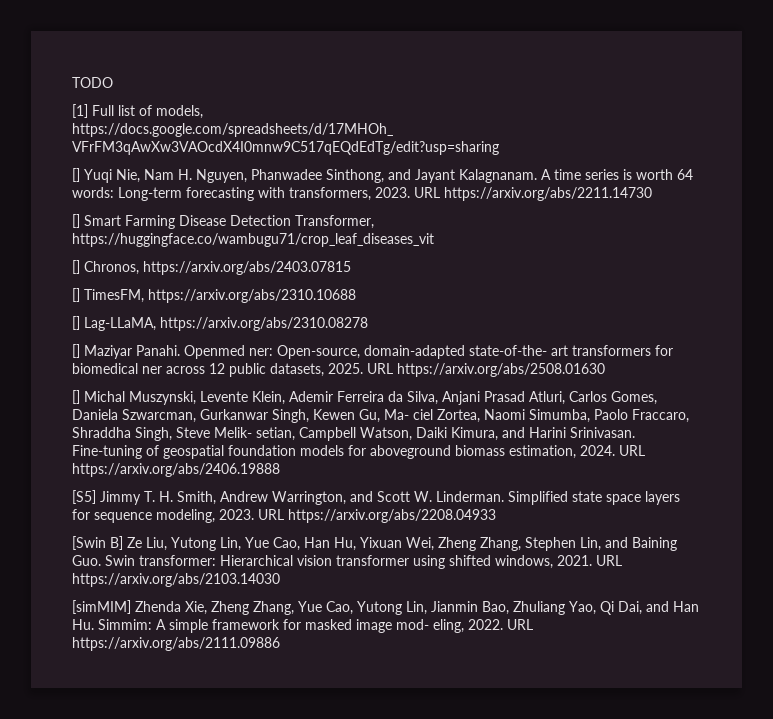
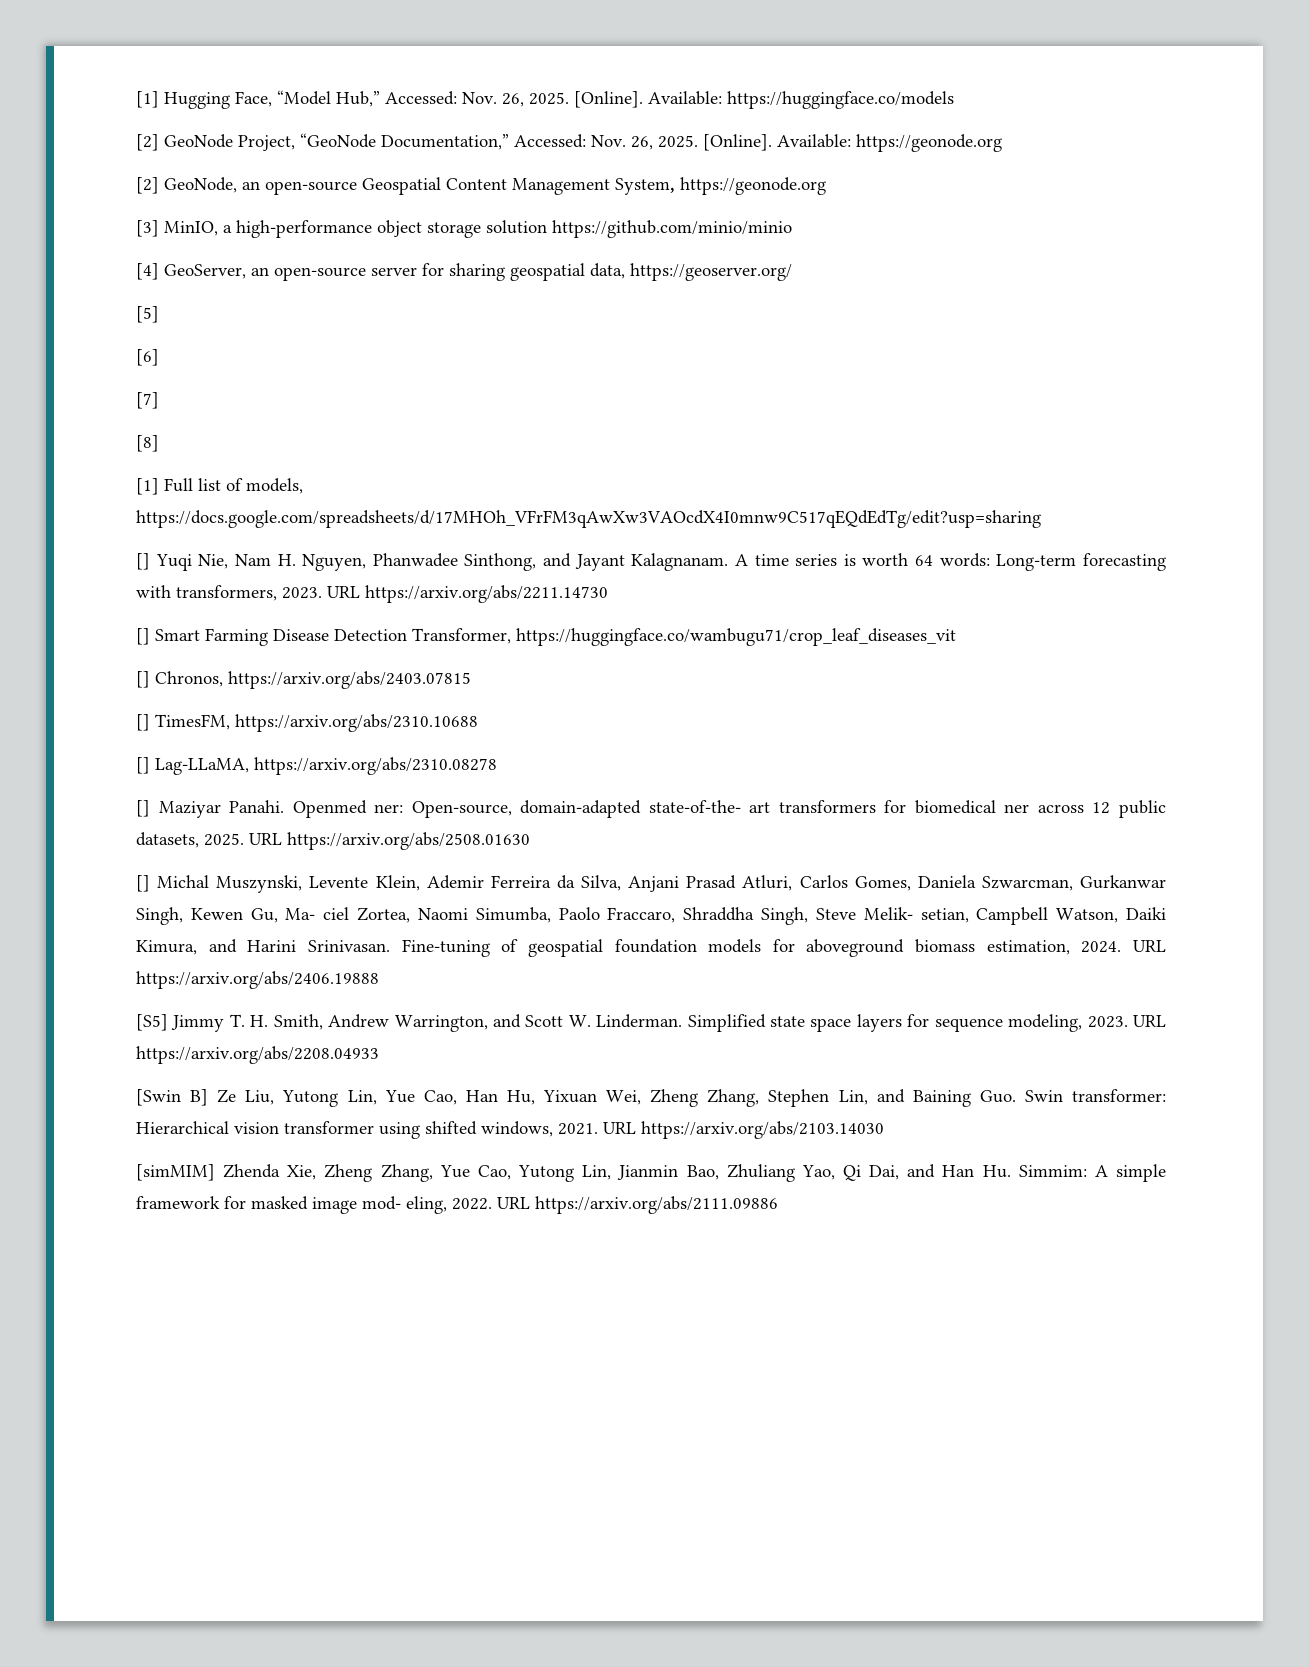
- TODO
+ [1] Hugging Face, “Model Hub,” Accessed: Nov. 26, 2025. [Online]. Available: https://huggingface.co/models
+ [2] GeoNode Project, “GeoNode Documentation,” Accessed: Nov. 26, 2025. [Online]. Available: https://geonode.org
+ [2] GeoNode, an open-source Geospatial Content Management System, https://geonode.org
+ [3] MinIO, a high-performance object storage solution https://github.com/minio/minio
+ [4] GeoServer, an open-source server for sharing geospatial data, https://geoserver.org/
+ [5]
+ [6]
+ [7]
+ [8]

